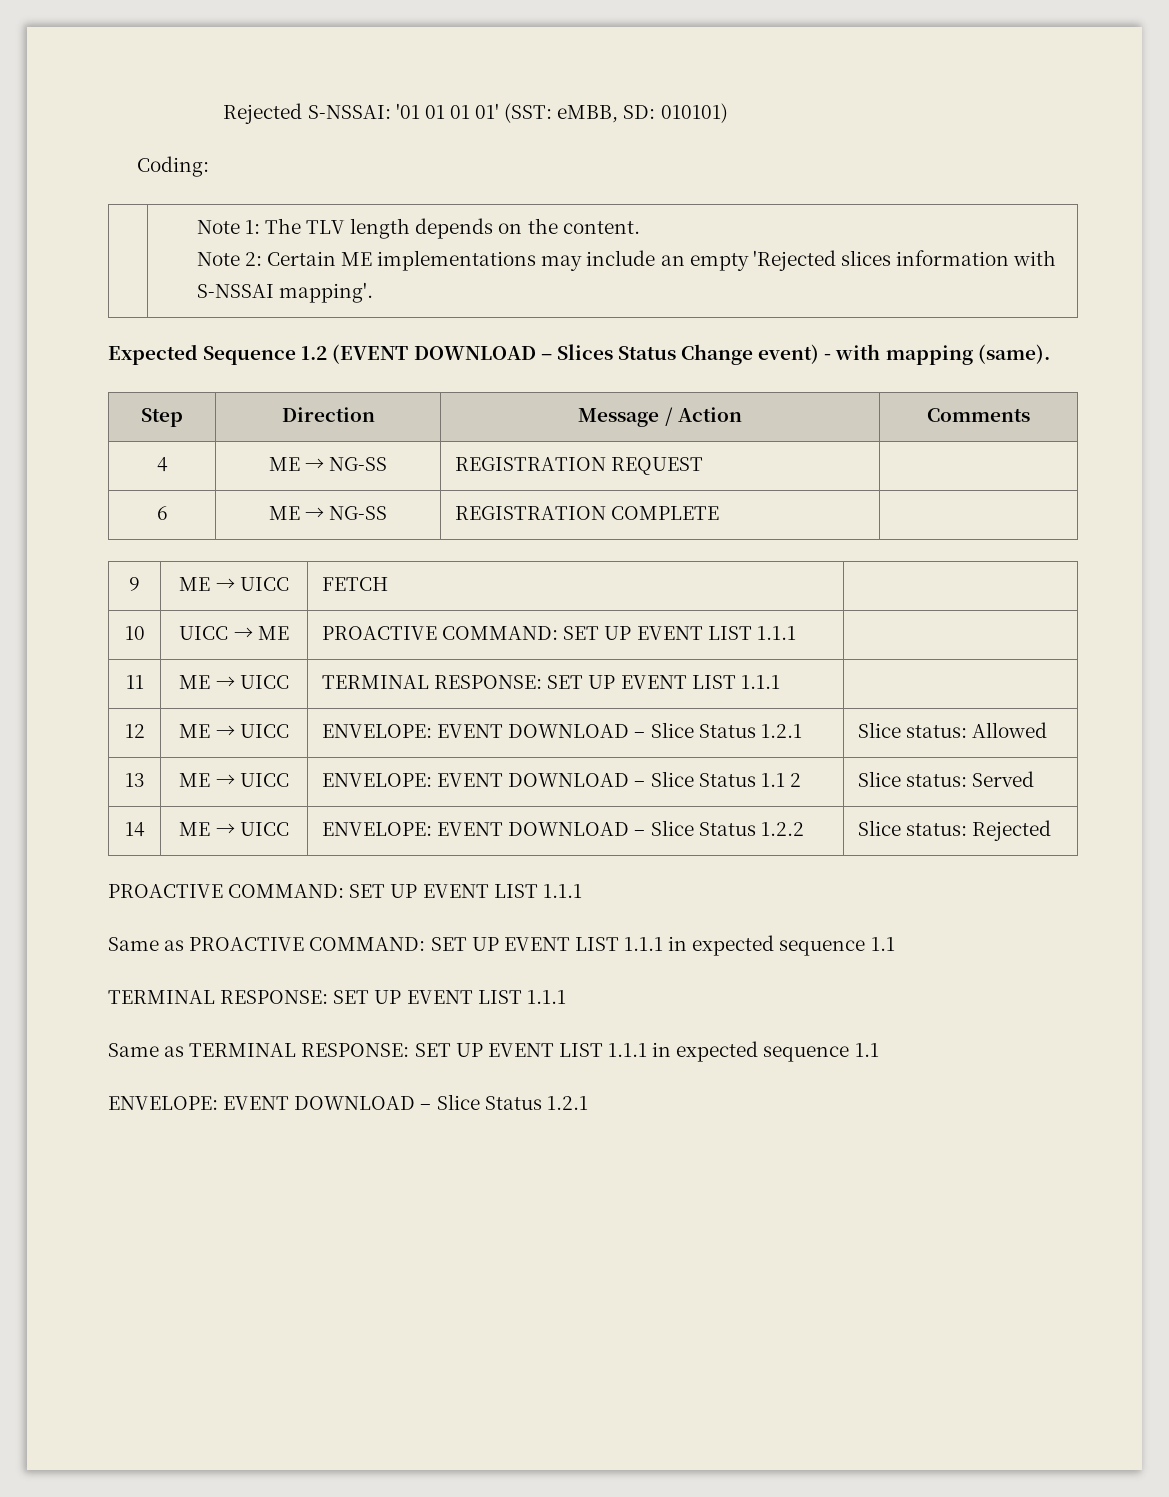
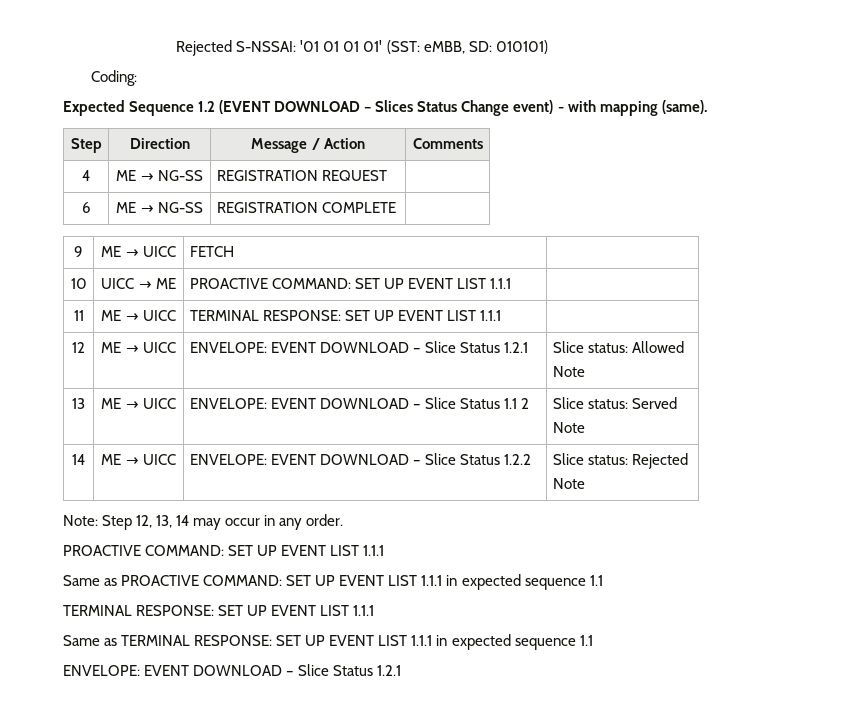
- | Note 1: The TLV length depends on the content.
- Note 2: Certain ME implementations may include an empty 'Rejected slices information with S-NSSAI mapping'.
  12 | ME → UICC | ENVELOPE: EVENT DOWNLOAD – Slice Status 1.2.1 | Slice status: Allowed
+ Note
  13 | ME → UICC | ENVELOPE: EVENT DOWNLOAD – Slice Status 1.1 2 | Slice status: Served
+ Note
  14 | ME → UICC | ENVELOPE: EVENT DOWNLOAD – Slice Status 1.2.2 | Slice status: Rejected
+ Note
+ Note: Step 12, 13, 14 may occur in any order.

